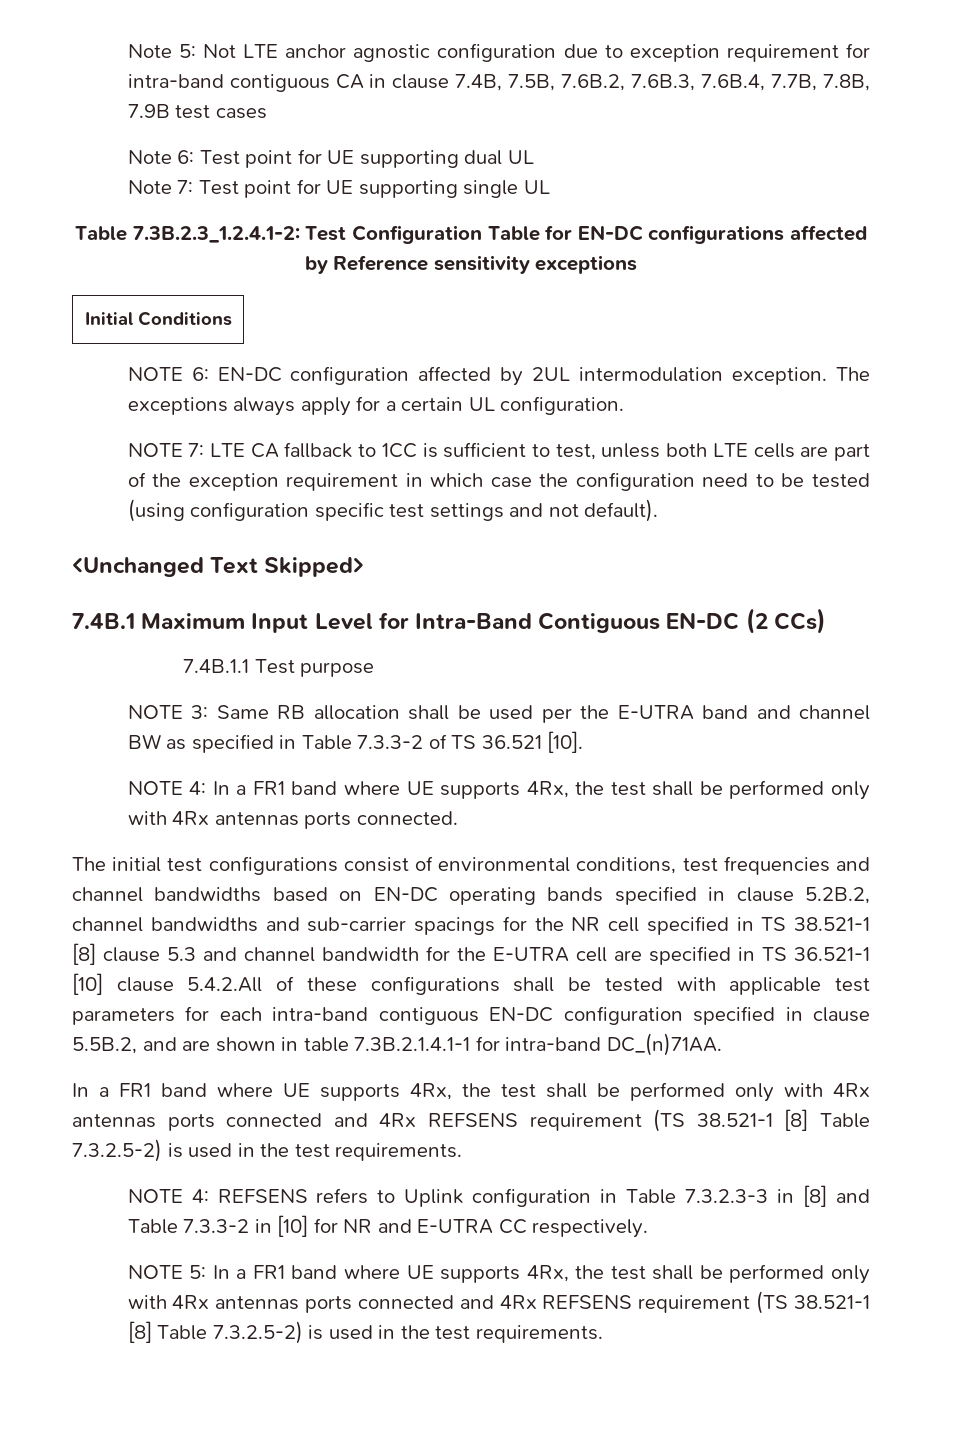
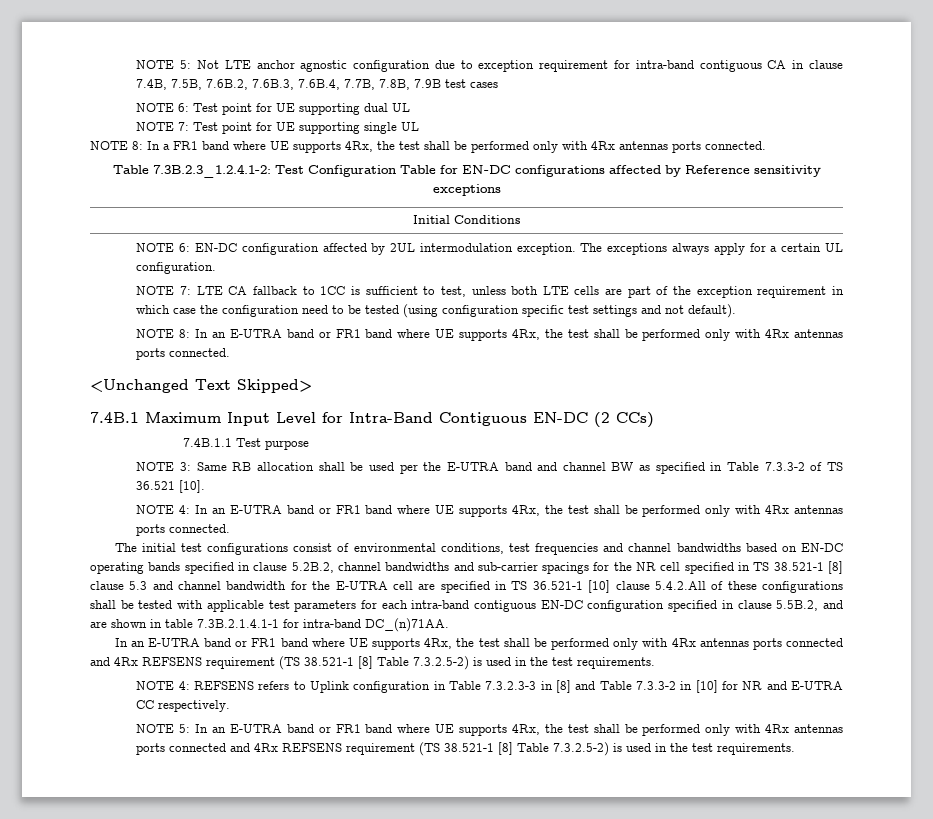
- Note 5: Not LTE anchor agnostic configuration due to exception requirement for intra-band contiguous CA in clause 7.4B, 7.5B, 7.6B.2, 7.6B.3, 7.6B.4, 7.7B, 7.8B, 7.9B test cases
+ NOTE 5: Not LTE anchor agnostic configuration due to exception requirement for intra-band contiguous CA in clause 7.4B, 7.5B, 7.6B.2, 7.6B.3, 7.6B.4, 7.7B, 7.8B, 7.9B test cases
- Note 6: Test point for UE supporting dual UL
+ NOTE 6: Test point for UE supporting dual UL
- Note 7: Test point for UE supporting single UL
+ NOTE 7: Test point for UE supporting single UL
+ NOTE 8: In a FR1 band where UE supports 4Rx, the test shall be performed only with 4Rx antennas ports connected.
+ NOTE 8: In an E-UTRA band or FR1 band where UE supports 4Rx, the test shall be performed only with 4Rx antennas ports connected.
- NOTE 4: In a FR1 band where UE supports 4Rx, the test shall be performed only with 4Rx antennas ports connected.
+ NOTE 4: In an E-UTRA band or FR1 band where UE supports 4Rx, the test shall be performed only with 4Rx antennas ports connected.
  The initial test configurations consist of environmental conditions, test frequencies and channel bandwidths based on EN-DC operating bands specified in clause 5.2B.2, channel bandwidths and sub-carrier spacings for the NR cell specified in TS 38.521-1 [8] clause 5.3 and channel bandwidth for the E-UTRA cell are specified in TS 36.521-1 [10] clause 5.4.2.All of these configurations shall be tested with applicable test parameters for each intra-band contiguous EN-DC configuration specified in clause 5.5B.2, and are shown in table 7.3B.2.1.4.1-1 for intra-band DC_(n)71AA.
- In a FR1 band where UE supports 4Rx, the test shall be performed only with 4Rx antennas ports connected and 4Rx REFSENS requirement (TS 38.521-1 [8] Table 7.3.2.5-2) is used in the test requirements.
+ In an E-UTRA band or FR1 band where UE supports 4Rx, the test shall be performed only with 4Rx antennas ports connected and 4Rx REFSENS requirement (TS 38.521-1 [8] Table 7.3.2.5-2) is used in the test requirements.
- NOTE 5: In a FR1 band where UE supports 4Rx, the test shall be performed only with 4Rx antennas ports connected and 4Rx REFSENS requirement (TS 38.521-1 [8] Table 7.3.2.5-2) is used in the test requirements.
+ NOTE 5: In an E-UTRA band or FR1 band where UE supports 4Rx, the test shall be performed only with 4Rx antennas ports connected and 4Rx REFSENS requirement (TS 38.521-1 [8] Table 7.3.2.5-2) is used in the test requirements.

